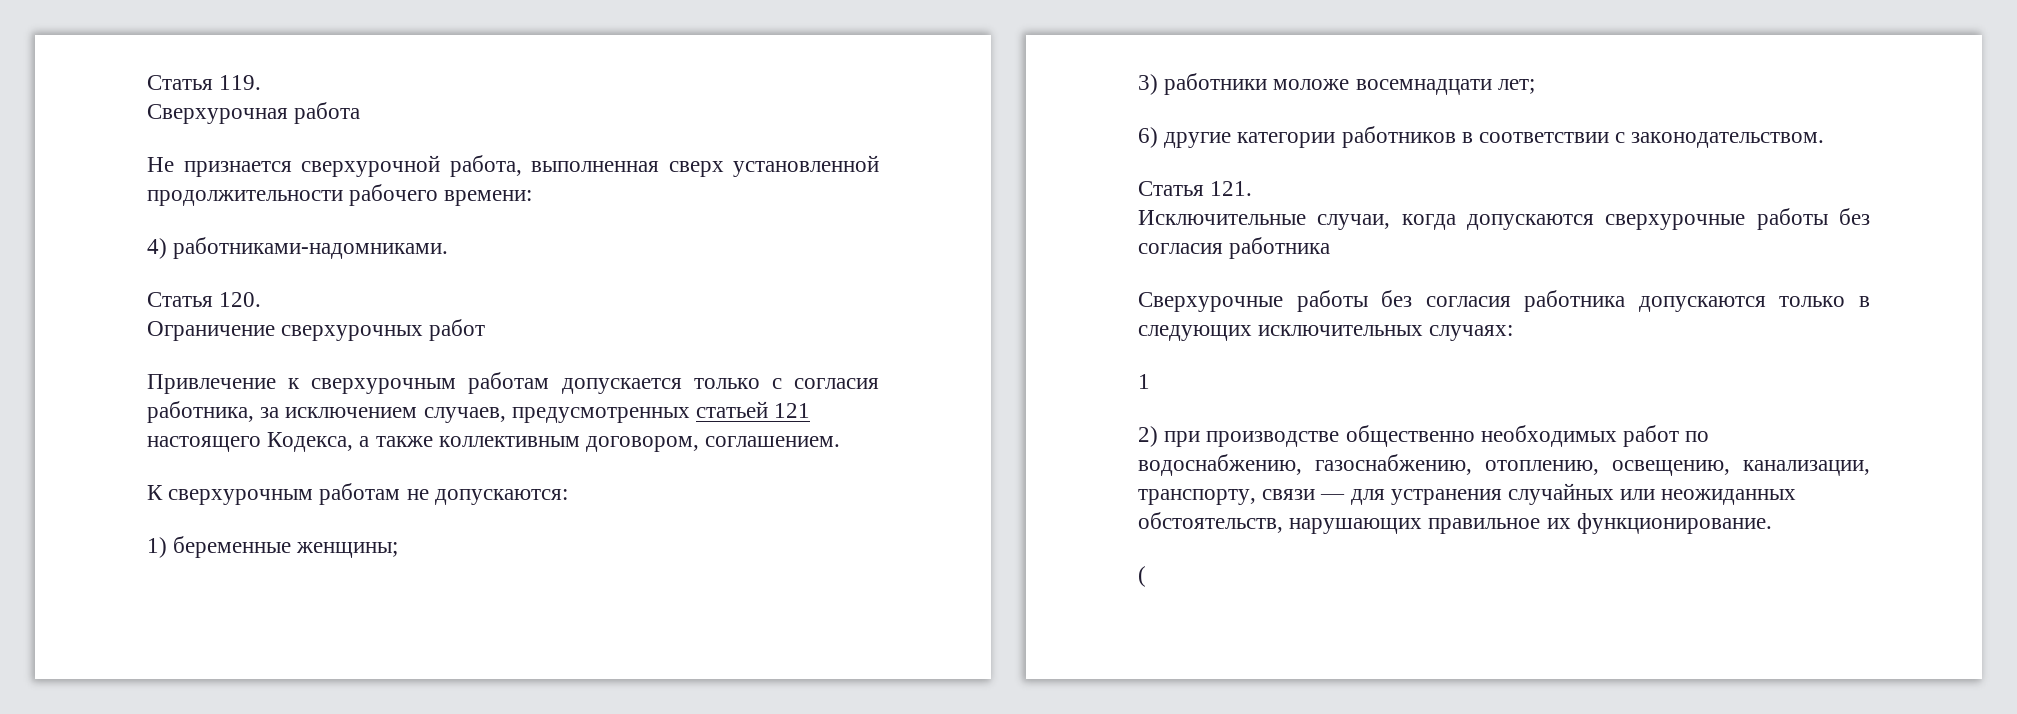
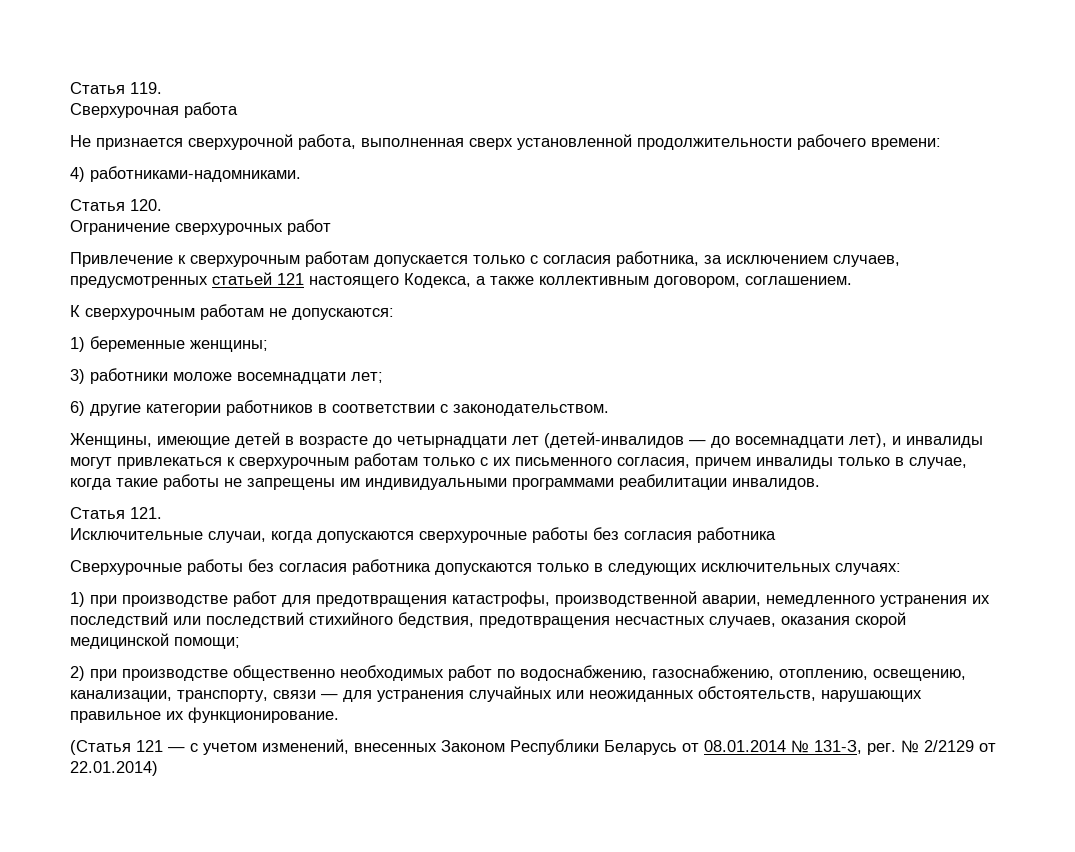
+ Женщины, имеющие детей в возрасте до четырнадцати лет (детей-инвалидов — до восемнадцати лет), и инвалиды могут привлекаться к сверхурочным работам только с их письменного согласия, причем инвалиды только в случае, когда такие работы не запрещены им индивидуальными программами реабилитации инвалидов.
- 1
+ 1) при производстве работ для предотвращения катастрофы, производственной аварии, немедленного устранения их последствий или последствий стихийного бедствия, предотвращения несчастных случаев, оказания скорой медицинской помощи;
- (
+ (Статья 121 — с учетом изменений, внесенных Законом Республики Беларусь от 08.01.2014 № 131-З, рег. № 2/2129 от 22.01.2014)

